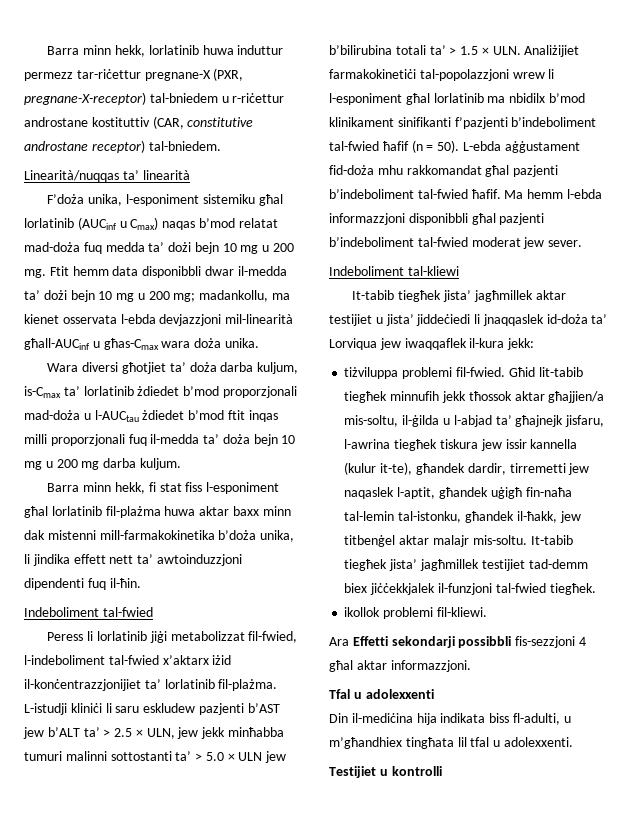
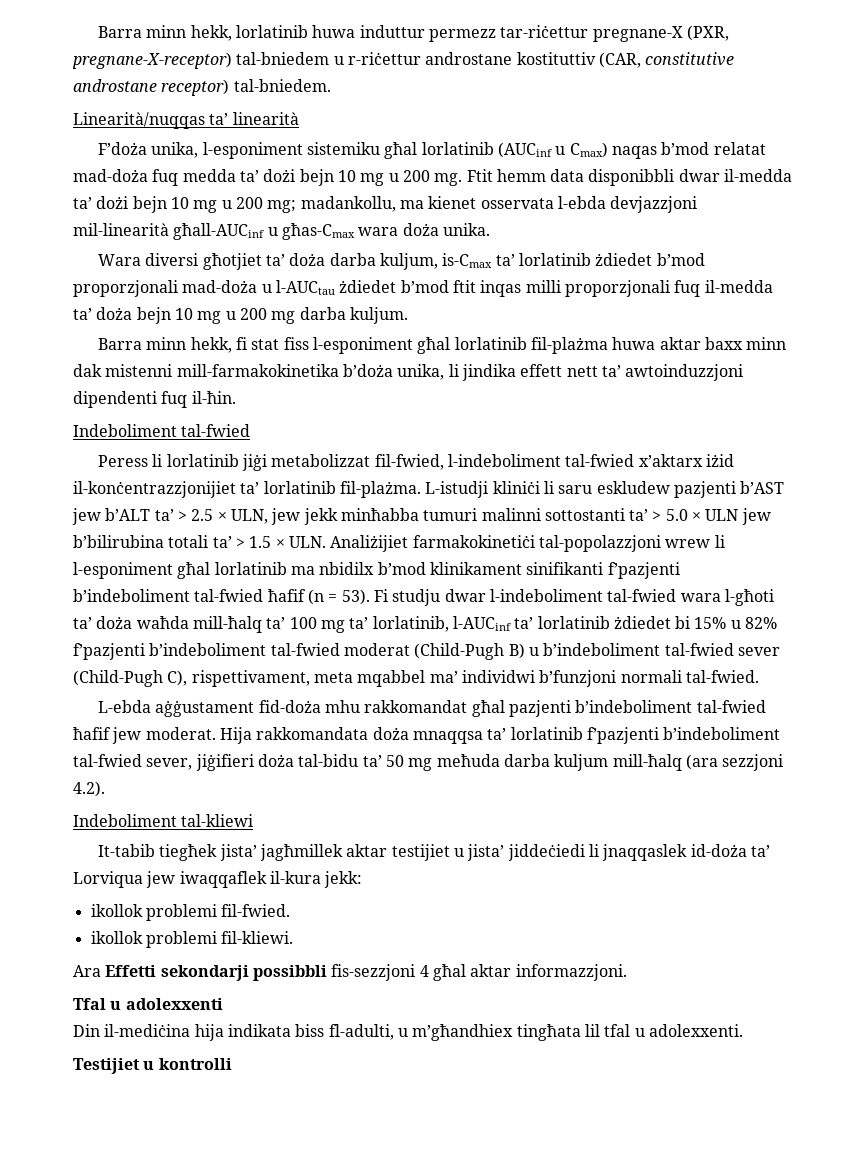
- L-istudji kliniċi li saru eskludew pazjenti b’AST jew b’ALT ta’ > 2.5 × ULN, jew jekk minħabba tumuri malinni sottostanti ta’ > 5.0 × ULN jew b’bilirubina totali ta’ > 1.5 × ULN. Analiżijiet farmakokinetiċi tal-popolazzjoni wrew li l-esponiment għal lorlatinib ma nbidilx b’mod klinikament sinifikanti f’pazjenti b’indeboliment tal-fwied ħafif (n = 50). L-ebda aġġustament fid-doża mhu rakkomandat għal pazjenti b’indeboliment tal-fwied ħafif. Ma hemm l-ebda informazzjoni disponibbli għal pazjenti b’indeboliment tal-fwied moderat jew sever.
+ L-istudji kliniċi li saru eskludew pazjenti b’AST jew b’ALT ta’ > 2.5 × ULN, jew jekk minħabba tumuri malinni sottostanti ta’ > 5.0 × ULN jew b’bilirubina totali ta’ > 1.5 × ULN. Analiżijiet farmakokinetiċi tal-popolazzjoni wrew li l-esponiment għal lorlatinib ma nbidilx b’mod klinikament sinifikanti f’pazjenti b’indeboliment tal-fwied ħafif (n = 53). Fi studju dwar l-indeboliment tal-fwied wara l-għoti ta’ doża waħda mill-ħalq ta’ 100 mg ta’ lorlatinib, l-AUCinf ta’ lorlatinib żdiedet bi 15% u 82% f’pazjenti b’indeboliment tal-fwied moderat (Child-Pugh B) u b’indeboliment tal-fwied sever (Child-Pugh C), rispettivament, meta mqabbel ma’ individwi b’funzjoni normali tal-fwied.
+ L-ebda aġġustament fid-doża mhu rakkomandat għal pazjenti b’indeboliment tal-fwied ħafif jew moderat. Hija rakkomandata doża mnaqqsa ta’ lorlatinib f’pazjenti b’indeboliment tal-fwied sever, jiġifieri doża tal-bidu ta’ 50 mg meħuda darba kuljum mill-ħalq (ara sezzjoni 4.2).
- tiżviluppa problemi fil-fwied. Għid lit-tabib tiegħek minnufih jekk tħossok aktar għajjien/a mis-soltu, il-ġilda u l-abjad ta’ għajnejk jisfaru, l-awrina tiegħek tiskura jew issir kannella (kulur it-te), għandek dardir, tirremetti jew naqaslek l-aptit, għandek uġigħ fin-naħa tal-lemin tal-istonku, għandek il-ħakk, jew titbenġel aktar malajr mis-soltu. It-tabib tiegħek jista’ jagħmillek testijiet tad-demm biex jiċċekkjalek il-funzjoni tal-fwied tiegħek.
+ ikollok problemi fil-fwied.

